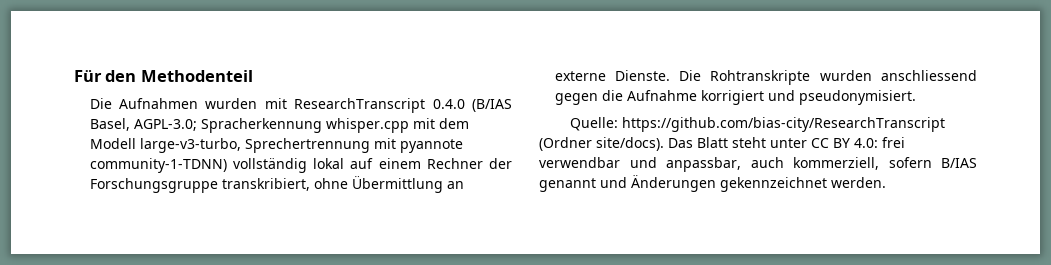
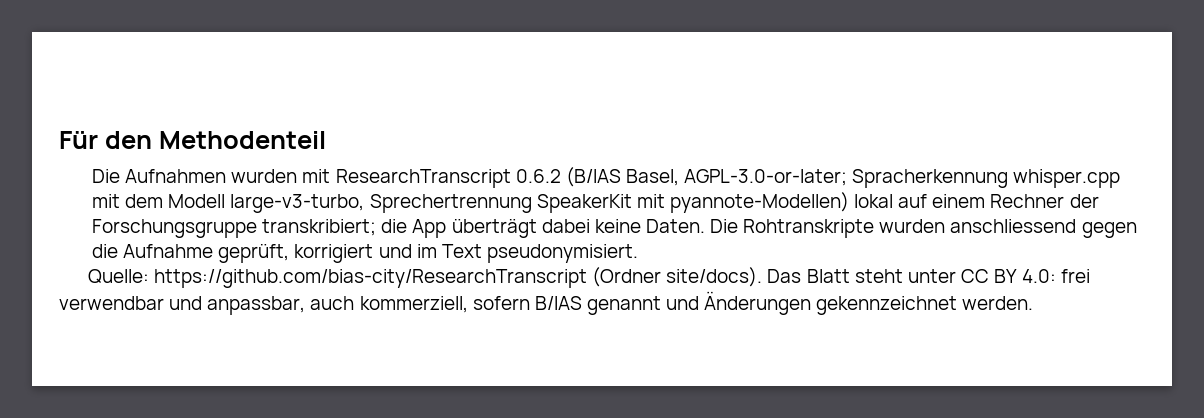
- Die Aufnahmen wurden mit ResearchTranscript 0.4.0 (B/IAS Basel, AGPL-3.0; Spracherkennung whisper.cpp mit dem Modell large-v3-turbo, Sprechertrennung mit pyannote community-1-TDNN) vollständig lokal auf einem Rechner der Forschungsgruppe transkribiert, ohne Übermittlung an externe Dienste.
+ Die Aufnahmen wurden mit ResearchTranscript 0.6.2 (B/IAS Basel, AGPL-3.0-or-later; Spracherkennung whisper.cpp mit dem Modell large-v3-turbo, Sprechertrennung SpeakerKit mit pyannote-Modellen) lokal auf einem Rechner der Forschungsgruppe transkribiert; die App überträgt dabei keine Daten.
- Die Rohtranskripte wurden anschliessend gegen die Aufnahme korrigiert und pseudonymisiert.
+ Die Rohtranskripte wurden anschliessend gegen die Aufnahme geprüft, korrigiert und im Text pseudonymisiert.

